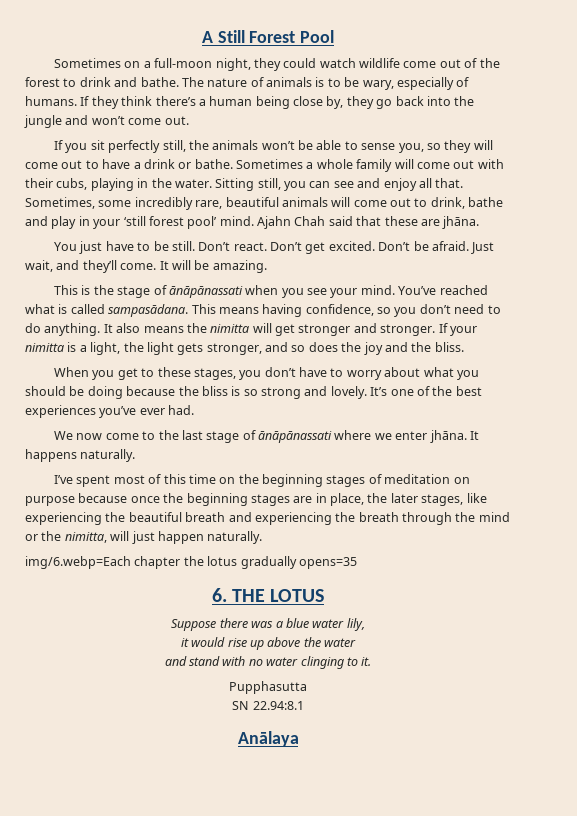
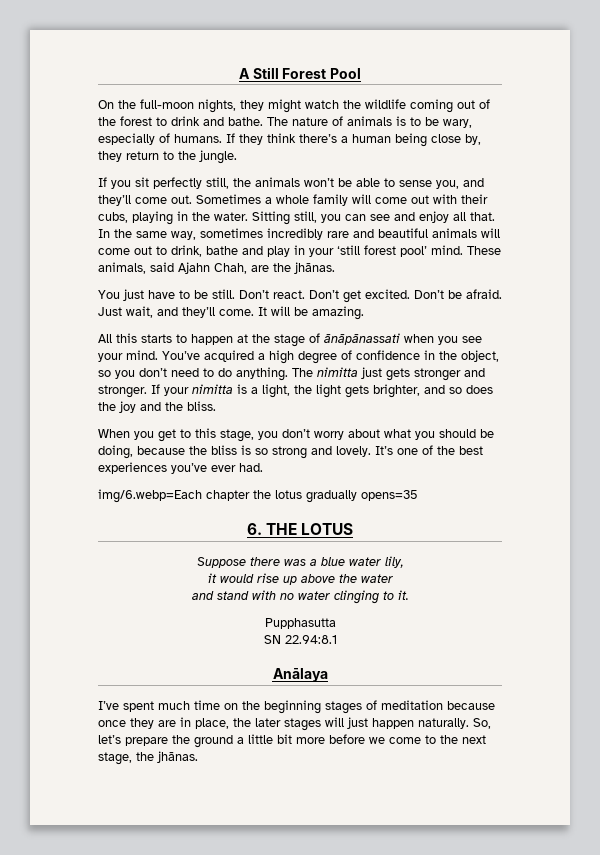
- Sometimes on a full-moon night, they could watch wildlife come out of the forest to drink and bathe.
+ On the full-moon nights, they might watch the wildlife coming out of the forest to drink and bathe.
- If they think there’s a human being close by, they go back into the jungle and won’t come out.
+ If they think there’s a human being close by, they return to the jungle.
- If you sit perfectly still, the animals won’t be able to sense you, so they will come out to have a drink or bathe.
+ If you sit perfectly still, the animals won’t be able to sense you, and they’ll come out.
- Sometimes, some incredibly rare, beautiful animals will come out to drink, bathe and play in your ‘still forest pool’ mind.
+ In the same way, sometimes incredibly rare and beautiful animals will come out to drink, bathe and play in your ‘still forest pool’ mind.
- Ajahn Chah said that these are jhāna.
+ These animals, said Ajahn Chah, are the jhānas.
- This is the stage of ānāpānassati when you see your mind.
+ All this starts to happen at the stage of ānāpānassati when you see your mind.
- You’ve reached what is called sampasādana. This means having confidence, so you don’t need to do anything.
+ You’ve acquired a high degree of confidence in the object, so you don’t need to do anything.
- It also means the nimitta will get stronger and stronger.
+ The nimitta just gets stronger and stronger.
- If your nimitta is a light, the light gets stronger, and so does the joy and the bliss.
+ If your nimitta is a light, the light gets brighter, and so does the joy and the bliss.
- When you get to these stages, you don’t have to worry about what you should be doing because the bliss is so strong and lovely.
+ When you get to this stage, you don’t worry about what you should be doing, because the bliss is so strong and lovely.
- We now come to the last stage of ānāpānassati where we enter jhāna. It happens naturally.
- I’ve spent most of this time on the beginning stages of meditation on purpose because once the beginning stages are in place, the later stages, like experiencing the beautiful breath and experiencing the breath through the mind or the nimitta, will just happen naturally.
+ I’ve spent much time on the beginning stages of meditation because once they are in place, the later stages will just happen naturally. So, let’s prepare the ground a little bit more before we come to the next stage, the jhānas.

